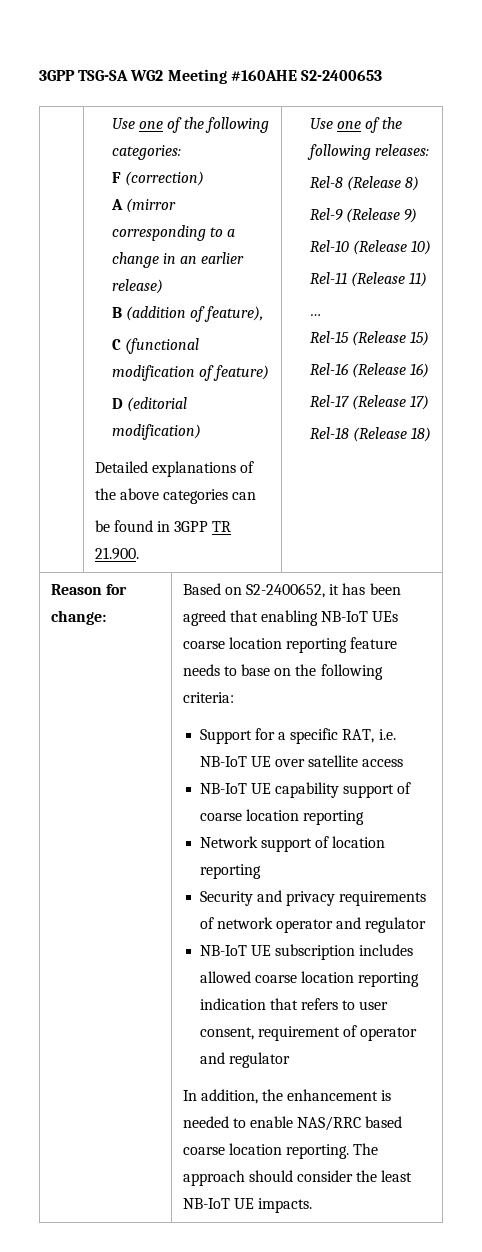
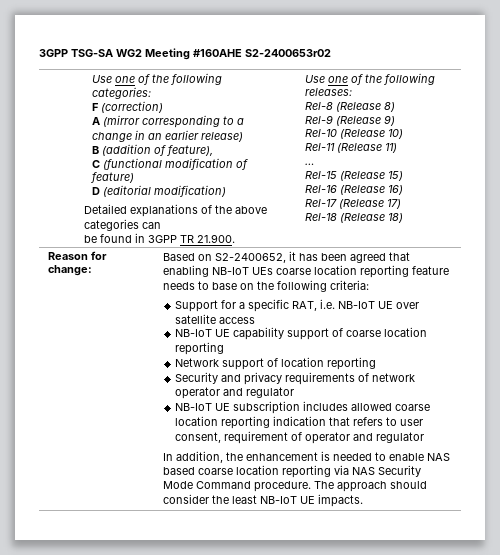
- 3GPP TSG-SA WG2 Meeting #160AHE S2-2400653
+ 3GPP TSG-SA WG2 Meeting #160AHE S2-2400653r02
- In addition, the enhancement is needed to enable NAS/RRC based coarse location reporting.
+ In addition, the enhancement is needed to enable NAS based coarse location reporting via NAS Security Mode Command procedure.

